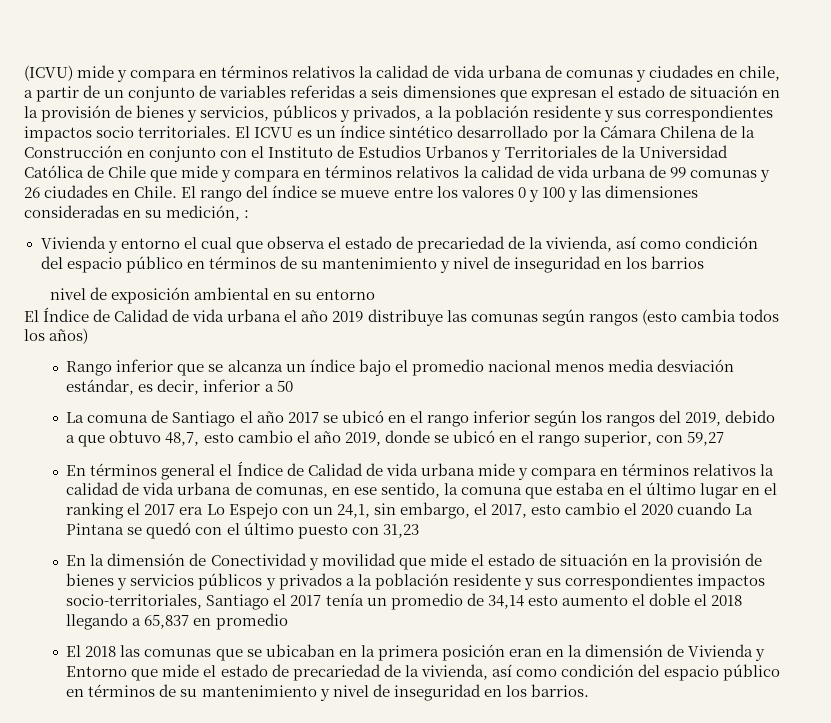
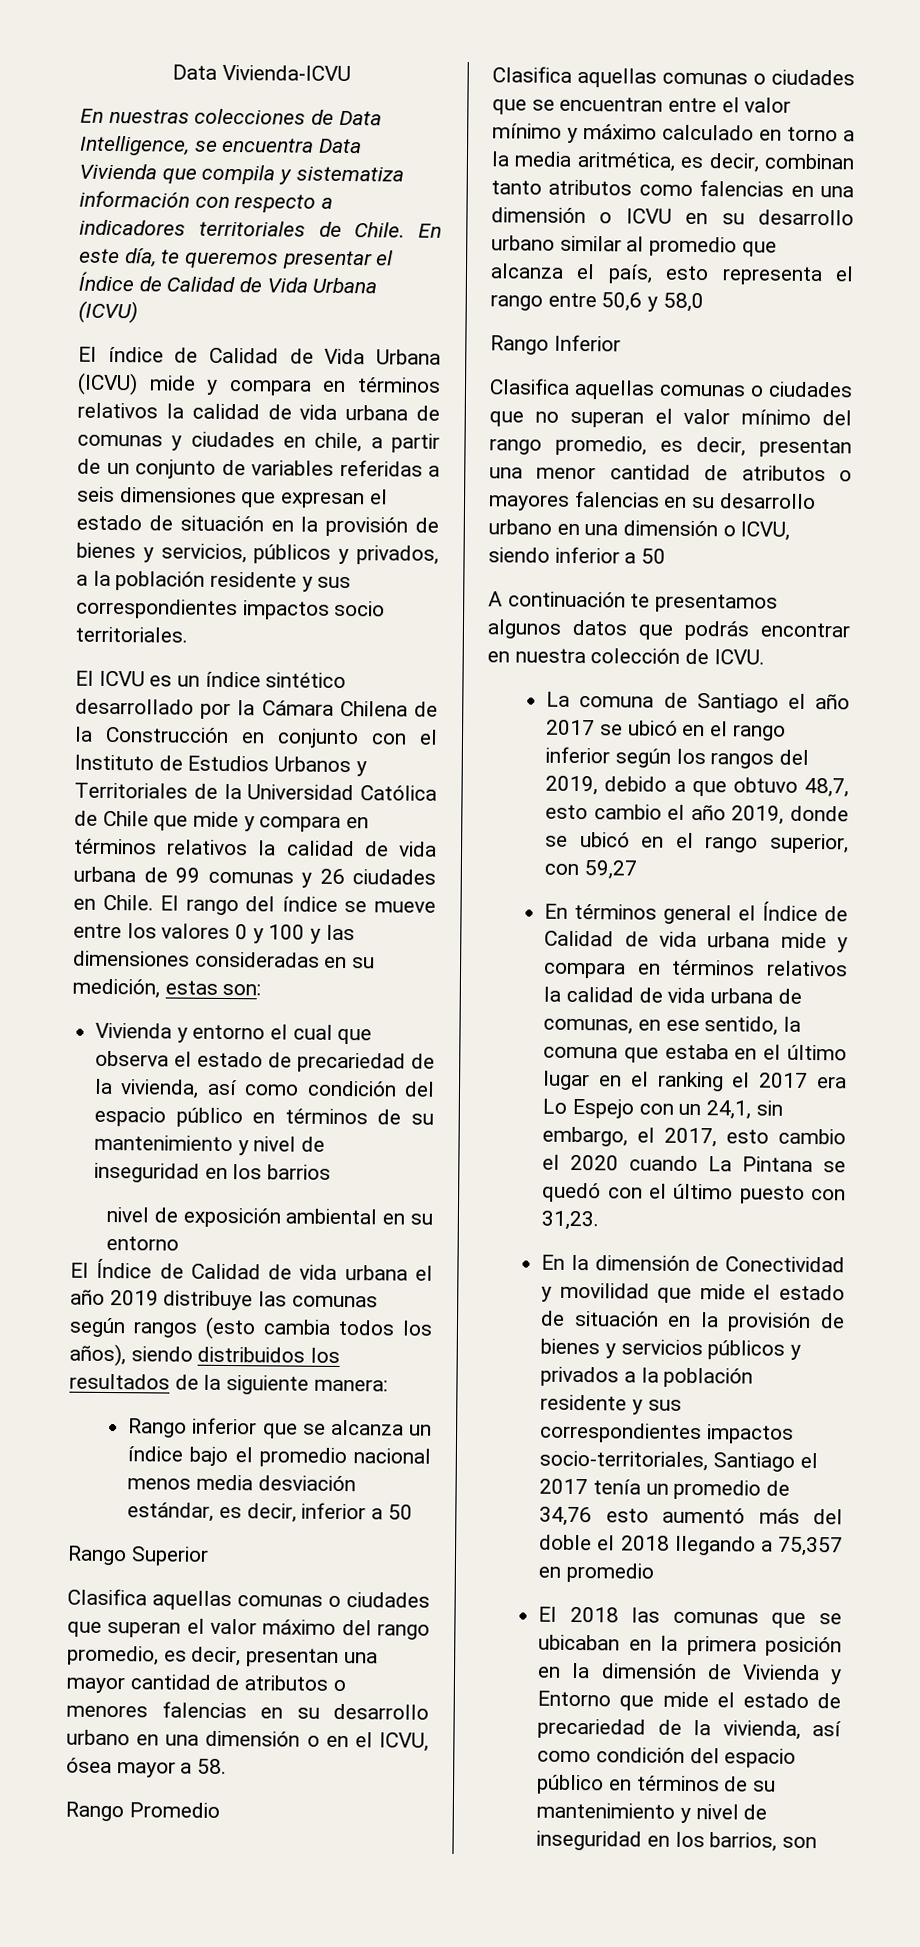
- (ICVU) mide y compara en términos relativos la calidad de vida urbana de comunas y ciudades en chile, a partir de un conjunto de variables referidas a seis dimensiones que expresan el estado de situación en la provisión de bienes y servicios, públicos y privados, a la población residente y sus correspondientes impactos socio territoriales. El ICVU es un índice sintético desarrollado por la Cámara Chilena de la Construcción en conjunto con el Instituto de Estudios Urbanos y Territoriales de la Universidad Católica de Chile que mide y compara en términos relativos la calidad de vida urbana de 99 comunas y 26 ciudades en Chile.
+ Data Vivienda-ICVU
+ En nuestras colecciones de Data Intelligence, se encuentra Data Vivienda que compila y sistematiza información con respecto a indicadores territoriales de Chile. En este día, te queremos presentar el Índice de Calidad de Vida Urbana (ICVU)
+ El índice de Calidad de Vida Urbana (ICVU) mide y compara en términos relativos la calidad de vida urbana de comunas y ciudades en chile, a partir de un conjunto de variables referidas a seis dimensiones que expresan el estado de situación en la provisión de bienes y servicios, públicos y privados, a la población residente y sus correspondientes impactos socio territoriales.
+ El ICVU es un índice sintético desarrollado por la Cámara Chilena de la Construcción en conjunto con el Instituto de Estudios Urbanos y Territoriales de la Universidad Católica de Chile que mide y compara en términos relativos la calidad de vida urbana de 99 comunas y 26 ciudades en Chile.
- El rango del índice se mueve entre los valores 0 y 100 y las dimensiones consideradas en su medición, :
+ El rango del índice se mueve entre los valores 0 y 100 y las dimensiones consideradas en su medición, estas son:
- El Índice de Calidad de vida urbana el año 2019 distribuye las comunas según rangos (esto cambia todos los años)
+ El Índice de Calidad de vida urbana el año 2019 distribuye las comunas según rangos (esto cambia todos los años), siendo distribuidos los resultados de la siguiente manera:
+ Rango Superior
+ Clasifica aquellas comunas o ciudades que superan el valor máximo del rango promedio, es decir, presentan una mayor cantidad de atributos o menores falencias en su desarrollo urbano en una dimensión o en el ICVU, ósea mayor a 58.
+ Rango Promedio
+ Clasifica aquellas comunas o ciudades que se encuentran entre el valor mínimo y máximo calculado en torno a la media aritmética, es decir, combinan tanto atributos como falencias en una dimensión o ICVU en su desarrollo urbano similar al promedio que alcanza el país, esto representa el rango entre 50,6 y 58,0
+ Rango Inferior
+ Clasifica aquellas comunas o ciudades que no superan el valor mínimo del rango promedio, es decir, presentan una menor cantidad de atributos o mayores falencias en su desarrollo urbano en una dimensión o ICVU, siendo inferior a 50
+ A continuación te presentamos algunos datos que podrás encontrar en nuestra colección de ICVU.
- En términos general el Índice de Calidad de vida urbana mide y compara en términos relativos la calidad de vida urbana de comunas, en ese sentido, la comuna que estaba en el último lugar en el ranking el 2017 era Lo Espejo con un 24,1, sin embargo, el 2017, esto cambio el 2020 cuando La Pintana se quedó con el último puesto con 31,23
+ En términos general el Índice de Calidad de vida urbana mide y compara en términos relativos la calidad de vida urbana de comunas, en ese sentido, la comuna que estaba en el último lugar en el ranking el 2017 era Lo Espejo con un 24,1, sin embargo, el 2017, esto cambio el 2020 cuando La Pintana se quedó con el último puesto con 31,23.
- En la dimensión de Conectividad y movilidad que mide el estado de situación en la provisión de bienes y servicios públicos y privados a la población residente y sus correspondientes impactos socio-territoriales, Santiago el 2017 tenía un promedio de 34,14 esto aumento el doble el 2018 llegando a 65,837 en promedio
+ En la dimensión de Conectividad y movilidad que mide el estado de situación en la provisión de bienes y servicios públicos y privados a la población residente y sus correspondientes impactos socio-territoriales, Santiago el 2017 tenía un promedio de 34,76 esto aumentó más del doble el 2018 llegando a 75,357 en promedio
- El 2018 las comunas que se ubicaban en la primera posición eran en la dimensión de Vivienda y Entorno que mide el estado de precariedad de la vivienda, así como condición del espacio público en términos de su mantenimiento y nivel de inseguridad en los barrios.
+ El 2018 las comunas que se ubicaban en la primera posición en la dimensión de Vivienda y Entorno que mide el estado de precariedad de la vivienda, así como condición del espacio público en términos de su mantenimiento y nivel de inseguridad en los barrios, son

